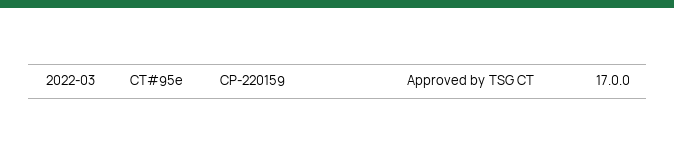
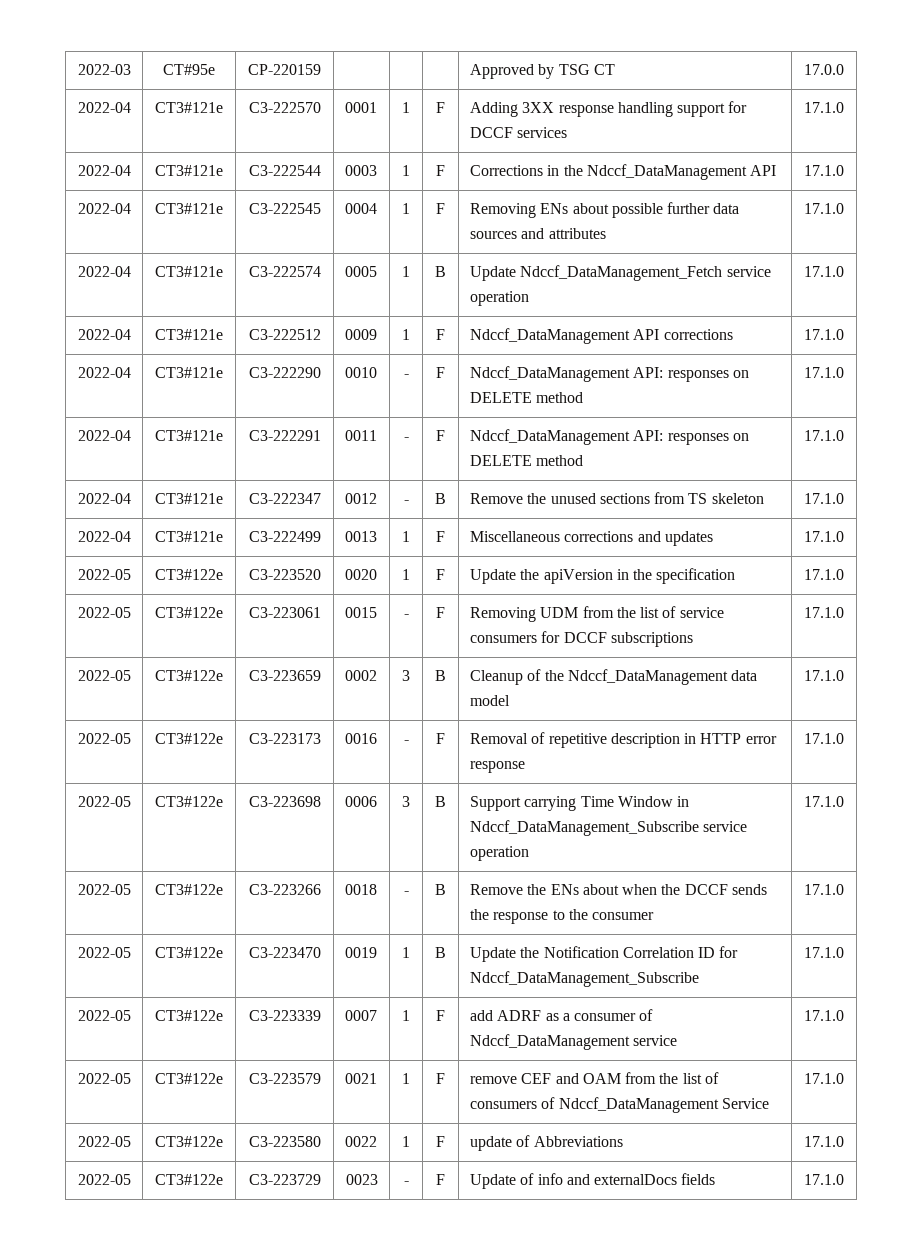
+ 2022-04 | CT3#121e | C3-222570 | 0001 | 1 | F | Adding 3XX response handling support for DCCF services | 17.1.0
+ 2022-04 | CT3#121e | C3-222544 | 0003 | 1 | F | Corrections in the Ndccf_DataManagement API | 17.1.0
+ 2022-04 | CT3#121e | C3-222545 | 0004 | 1 | F | Removing ENs about possible further data sources and attributes | 17.1.0
+ 2022-04 | CT3#121e | C3-222574 | 0005 | 1 | B | Update Ndccf_DataManagement_Fetch service operation | 17.1.0
+ 2022-04 | CT3#121e | C3-222512 | 0009 | 1 | F | Ndccf_DataManagement API corrections | 17.1.0
+ 2022-04 | CT3#121e | C3-222290 | 0010 | - | F | Ndccf_DataManagement API: responses on DELETE method | 17.1.0
+ 2022-04 | CT3#121e | C3-222291 | 0011 | - | F | Ndccf_DataManagement API: responses on DELETE method | 17.1.0
+ 2022-04 | CT3#121e | C3-222347 | 0012 | - | B | Remove the unused sections from TS skeleton | 17.1.0
+ 2022-04 | CT3#121e | C3-222499 | 0013 | 1 | F | Miscellaneous corrections and updates | 17.1.0
+ 2022-05 | CT3#122e | C3-223520 | 0020 | 1 | F | Update the apiVersion in the specification | 17.1.0
+ 2022-05 | CT3#122e | C3-223061 | 0015 | - | F | Removing UDM from the list of service consumers for DCCF subscriptions | 17.1.0
+ 2022-05 | CT3#122e | C3-223659 | 0002 | 3 | B | Cleanup of the Ndccf_DataManagement data model | 17.1.0
+ 2022-05 | CT3#122e | C3-223173 | 0016 | - | F | Removal of repetitive description in HTTP error response | 17.1.0
+ 2022-05 | CT3#122e | C3-223698 | 0006 | 3 | B | Support carrying Time Window in Ndccf_DataManagement_Subscribe service operation | 17.1.0
+ 2022-05 | CT3#122e | C3-223266 | 0018 | - | B | Remove the ENs about when the DCCF sends the response to the consumer | 17.1.0
+ 2022-05 | CT3#122e | C3-223470 | 0019 | 1 | B | Update the Notification Correlation ID for Ndccf_DataManagement_Subscribe | 17.1.0
+ 2022-05 | CT3#122e | C3-223339 | 0007 | 1 | F | add ADRF as a consumer of Ndccf_DataManagement service | 17.1.0
+ 2022-05 | CT3#122e | C3-223579 | 0021 | 1 | F | remove CEF and OAM from the list of consumers of Ndccf_DataManagement Service | 17.1.0
+ 2022-05 | CT3#122e | C3-223580 | 0022 | 1 | F | update of Abbreviations | 17.1.0
+ 2022-05 | CT3#122e | C3-223729 | 0023 | - | F | Update of info and externalDocs fields | 17.1.0

